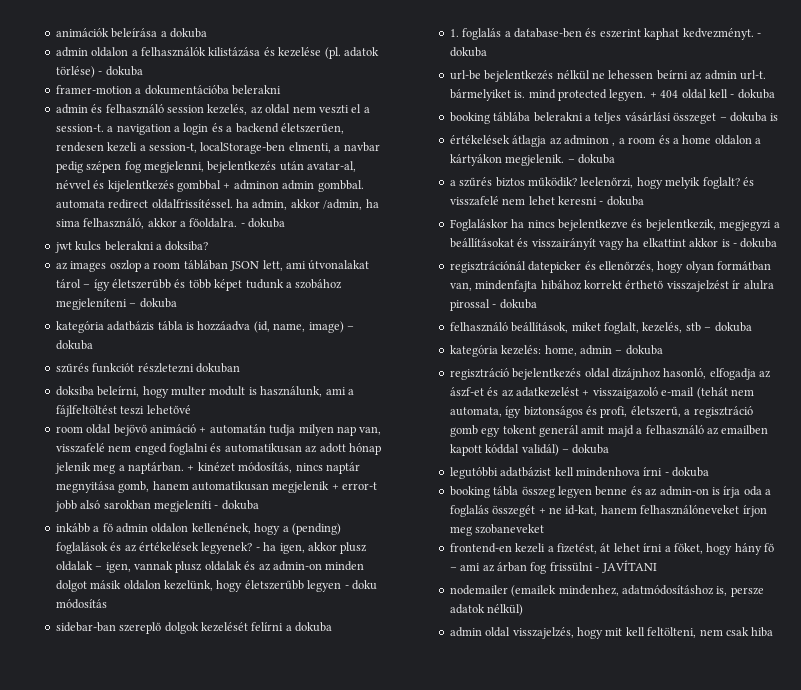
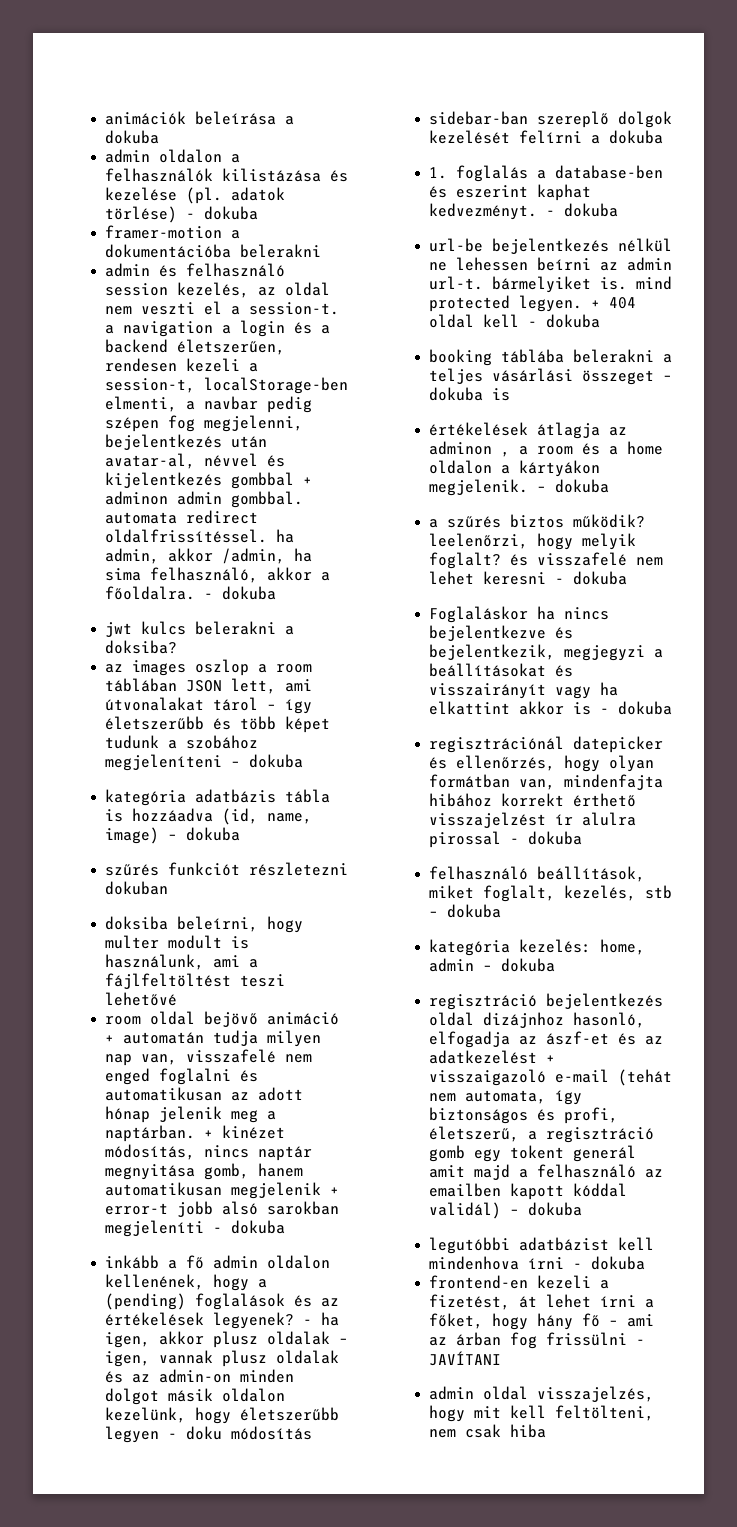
- booking tábla összeg legyen benne és az admin-on is írja oda a foglalás összegét + ne id-kat, hanem felhasználóneveket írjon meg szobaneveket
- nodemailer (emailek mindenhez, adatmódosításhoz is, persze adatok nélkül)

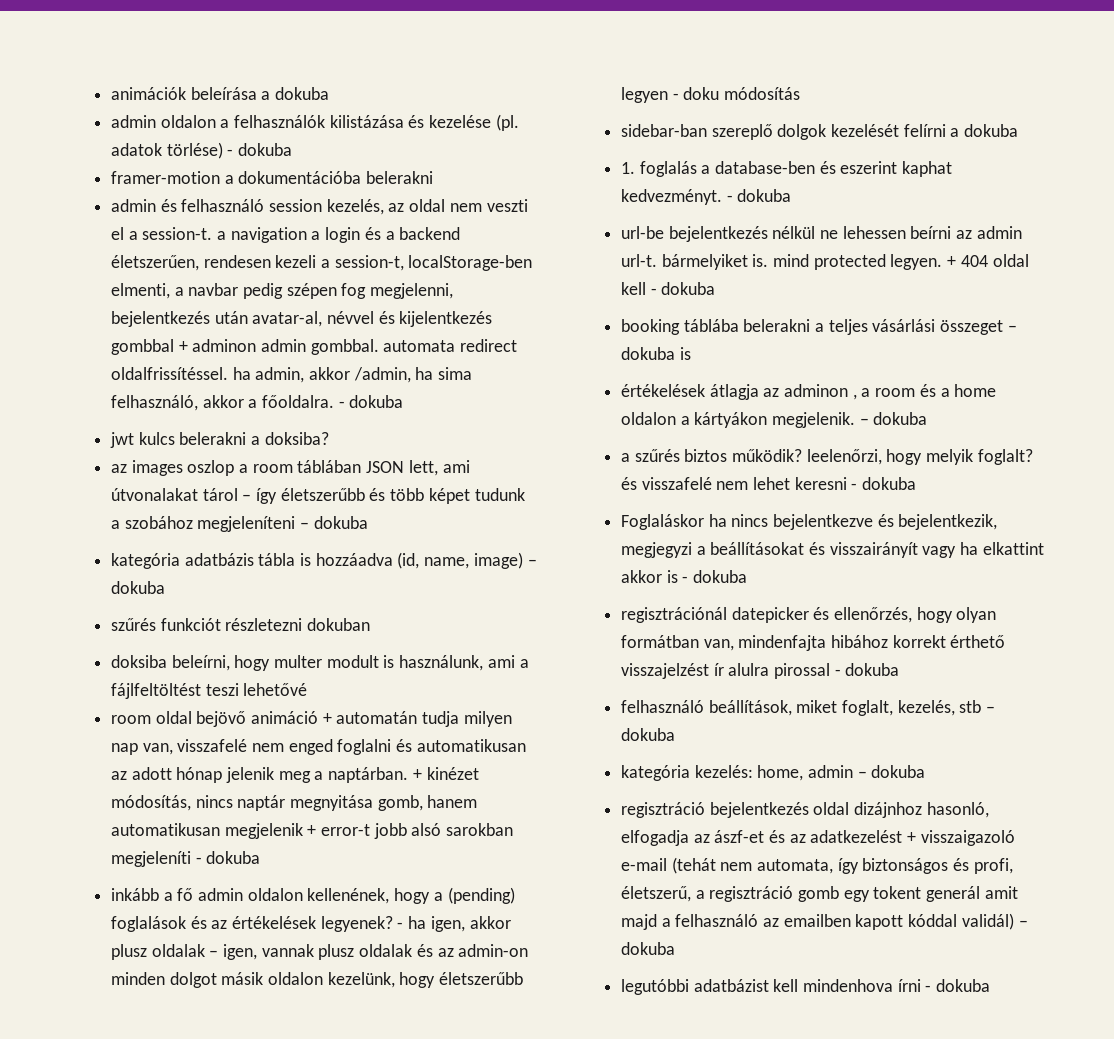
- frontend-en kezeli a fizetést, át lehet írni a főket, hogy hány fő – ami az árban fog frissülni - JAVÍTANI
- admin oldal visszajelzés, hogy mit kell feltölteni, nem csak hiba

